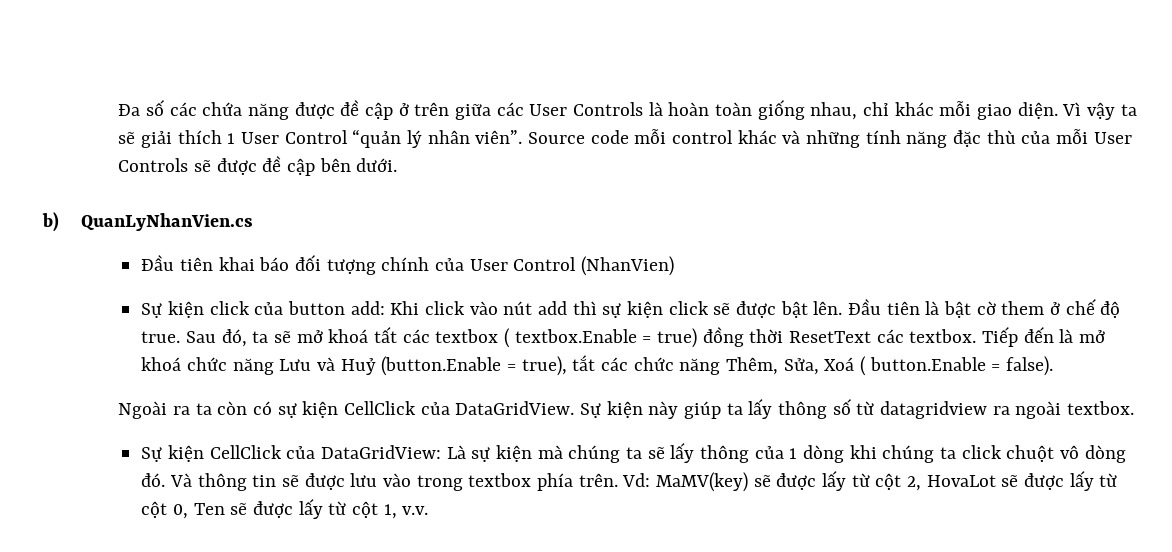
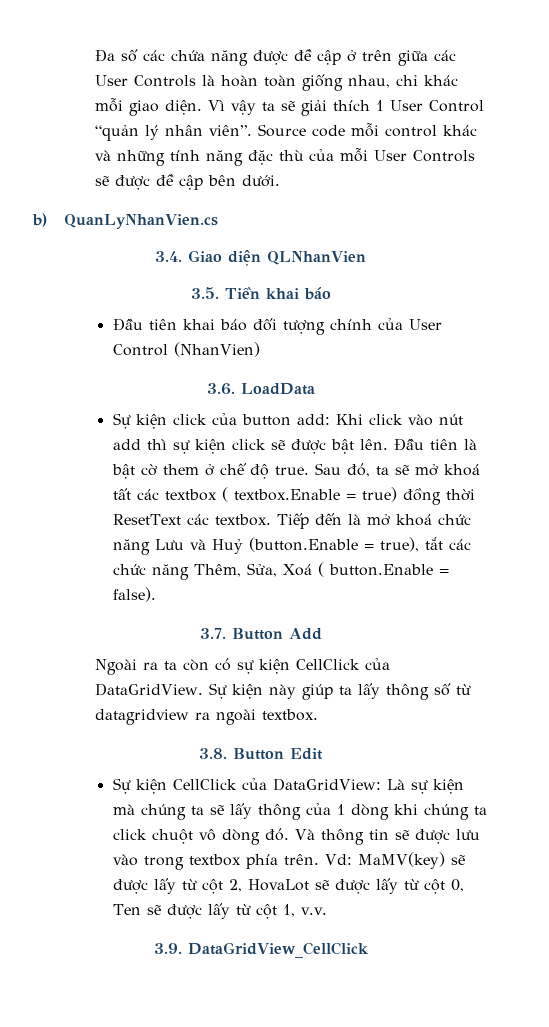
+ 3.4. Giao diện QLNhanVien
+ 3.5. Tiền khai báo
+ 3.6. LoadData
+ 3.7. Button Add
+ 3.8. Button Edit
+ 3.9. DataGridView_CellClick

